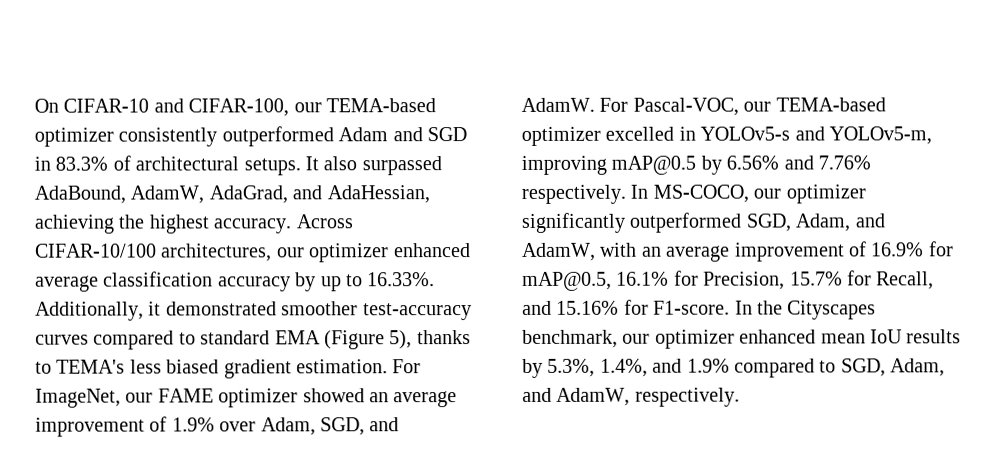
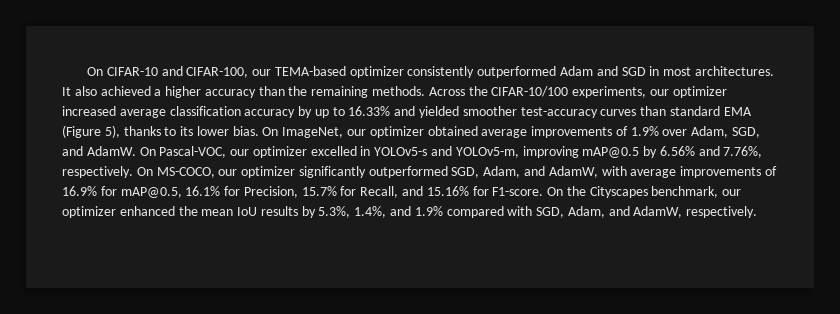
- On CIFAR-10 and CIFAR-100, our TEMA-based optimizer consistently outperformed Adam and SGD in 83.3% of architectural setups. It also surpassed AdaBound, AdamW, AdaGrad, and AdaHessian, achieving the highest accuracy. Across CIFAR-10/100 architectures, our optimizer enhanced average classification accuracy by up to 16.33%. Additionally, it demonstrated smoother test-accuracy curves compared to standard EMA (Figure 5), thanks to TEMA's less biased gradient estimation. For ImageNet, our FAME optimizer showed an average improvement of 1.9% over Adam, SGD, and AdamW.
+ On CIFAR-10 and CIFAR-100, our TEMA-based optimizer consistently outperformed Adam and SGD in most architectures. It also achieved a higher accuracy than the remaining methods. Across the CIFAR-10/100 experiments, our optimizer increased average classification accuracy by up to 16.33% and yielded smoother test-accuracy curves than standard EMA (Figure 5), thanks to its lower bias. On ImageNet, our optimizer obtained average improvements of 1.9% over Adam, SGD, and AdamW.
- For Pascal-VOC, our TEMA-based optimizer excelled in YOLOv5-s and YOLOv5-m, improving mAP@0.5 by 6.56% and 7.76% respectively. In MS-COCO, our optimizer significantly outperformed SGD, Adam, and AdamW, with an average improvement of 16.9% for mAP@0.5, 16.1% for Precision, 15.7% for Recall, and 15.16% for F1-score.
+ On Pascal-VOC, our optimizer excelled in YOLOv5-s and YOLOv5-m, improving mAP@0.5 by 6.56% and 7.76%, respectively. On MS-COCO, our optimizer significantly outperformed SGD, Adam, and AdamW, with average improvements of 16.9% for mAP@0.5, 16.1% for Precision, 15.7% for Recall, and 15.16% for F1-score.
- In the Cityscapes benchmark, our optimizer enhanced mean IoU results by 5.3%, 1.4%, and 1.9% compared to SGD, Adam, and AdamW, respectively.
+ On the Cityscapes benchmark, our optimizer enhanced the mean IoU results by 5.3%, 1.4%, and 1.9% compared with SGD, Adam, and AdamW, respectively.

